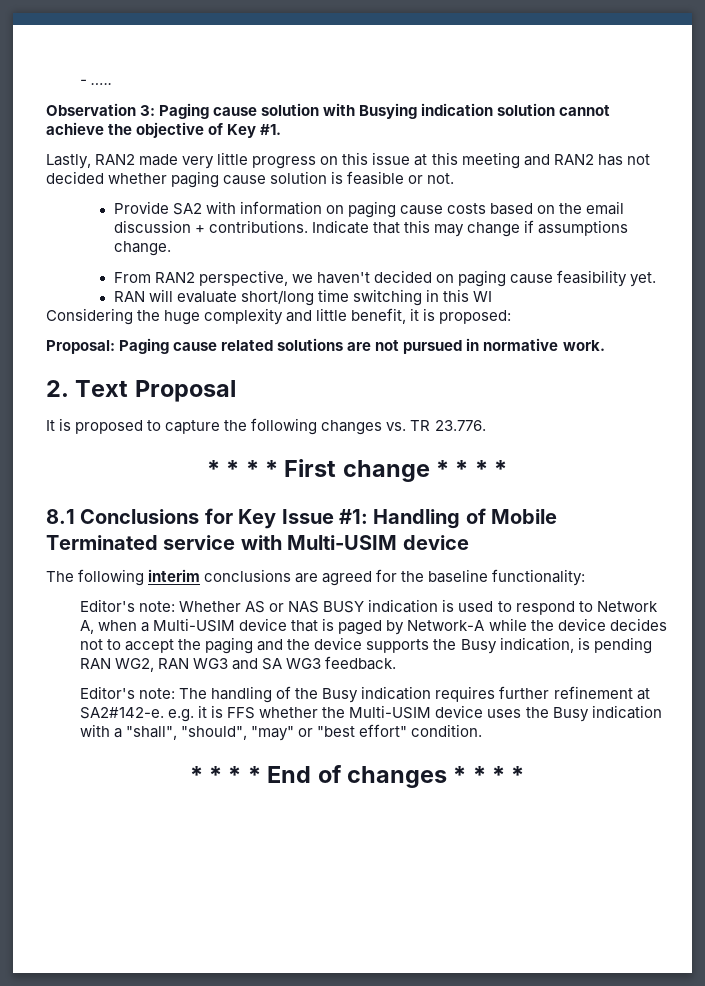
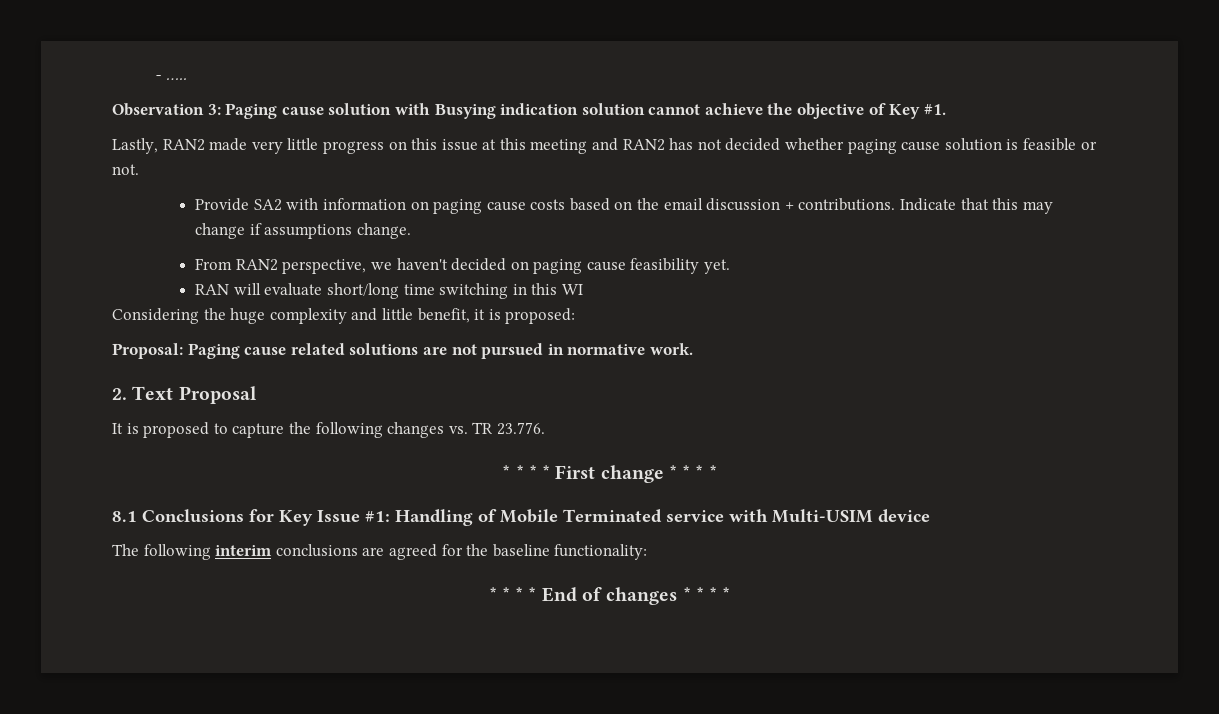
- Editor's note: Whether AS or NAS BUSY indication is used to respond to Network A, when a Multi-USIM device that is paged by Network-A while the device decides not to accept the paging and the device supports the Busy indication, is pending RAN WG2, RAN WG3 and SA WG3 feedback.
- Editor's note: The handling of the Busy indication requires further refinement at SA2#142-e. e.g. it is FFS whether the Multi-USIM device uses the Busy indication with a "shall", "should", "may" or "best effort" condition.

